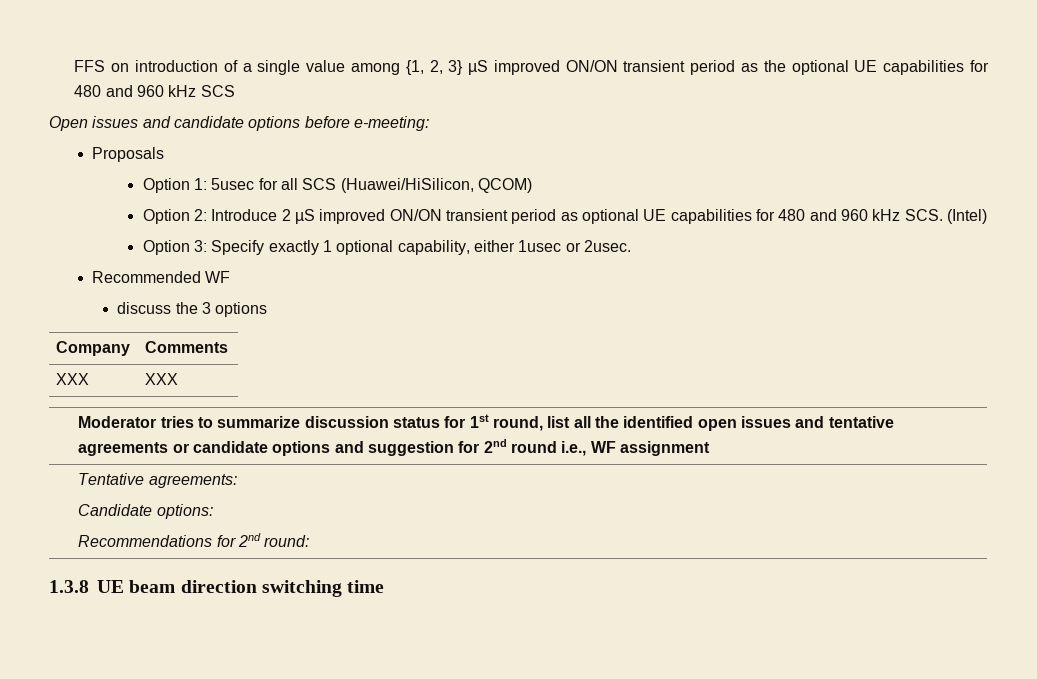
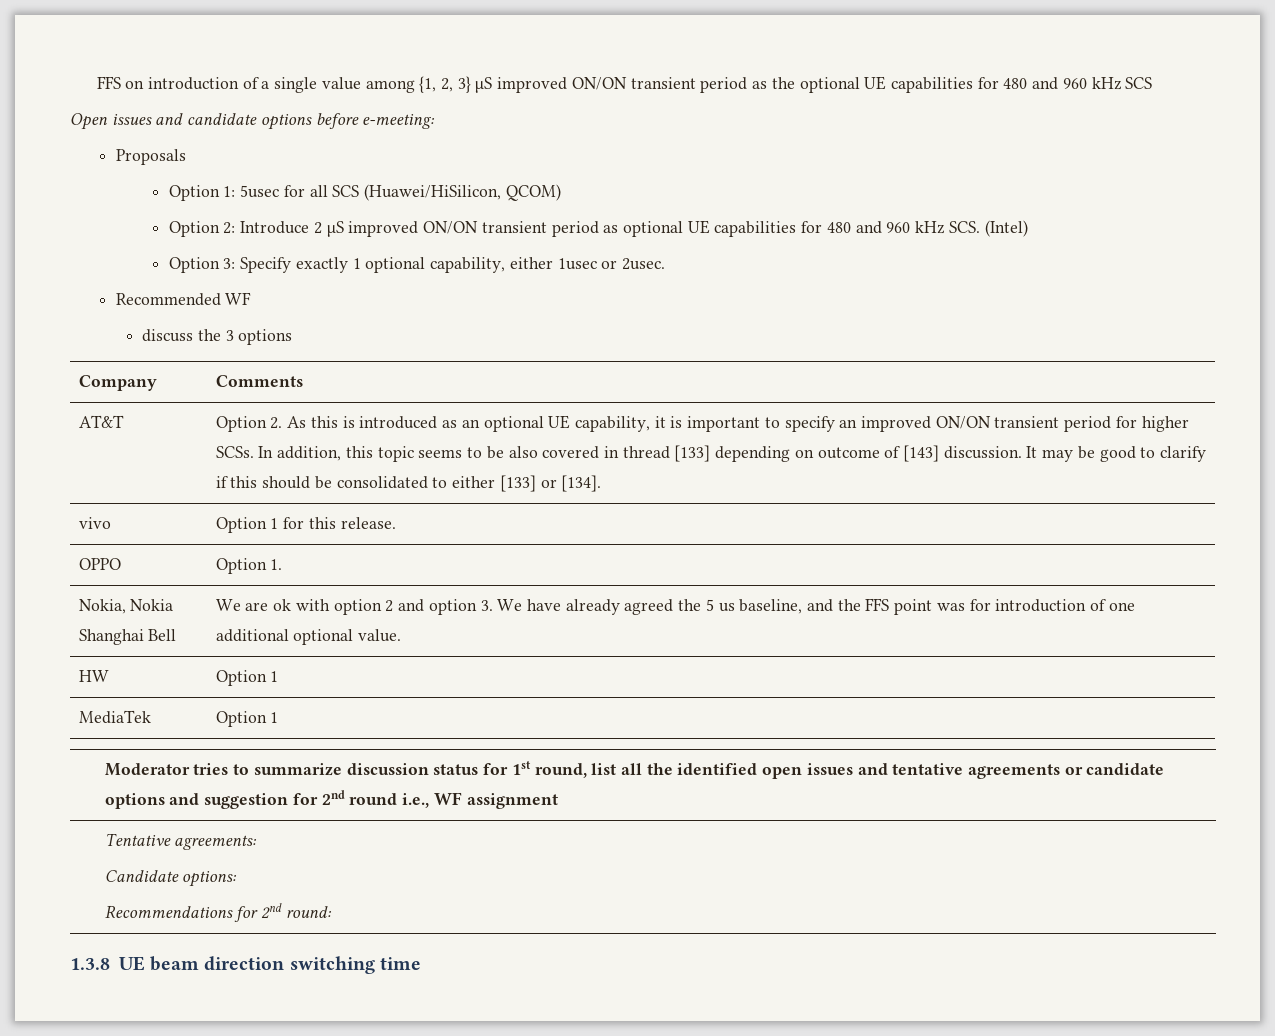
- XXX | XXX
+ AT&T | Option 2. As this is introduced as an optional UE capability, it is important to specify an improved ON/ON transient period for higher SCSs. In addition, this topic seems to be also covered in thread [133] depending on outcome of [143] discussion. It may be good to clarify if this should be consolidated to either [133] or [134].
+ vivo | Option 1 for this release.
+ OPPO | Option 1.
+ Nokia, Nokia Shanghai Bell | We are ok with option 2 and option 3. We have already agreed the 5 us baseline, and the FFS point was for introduction of one additional optional value.
+ HW | Option 1
+ MediaTek | Option 1

